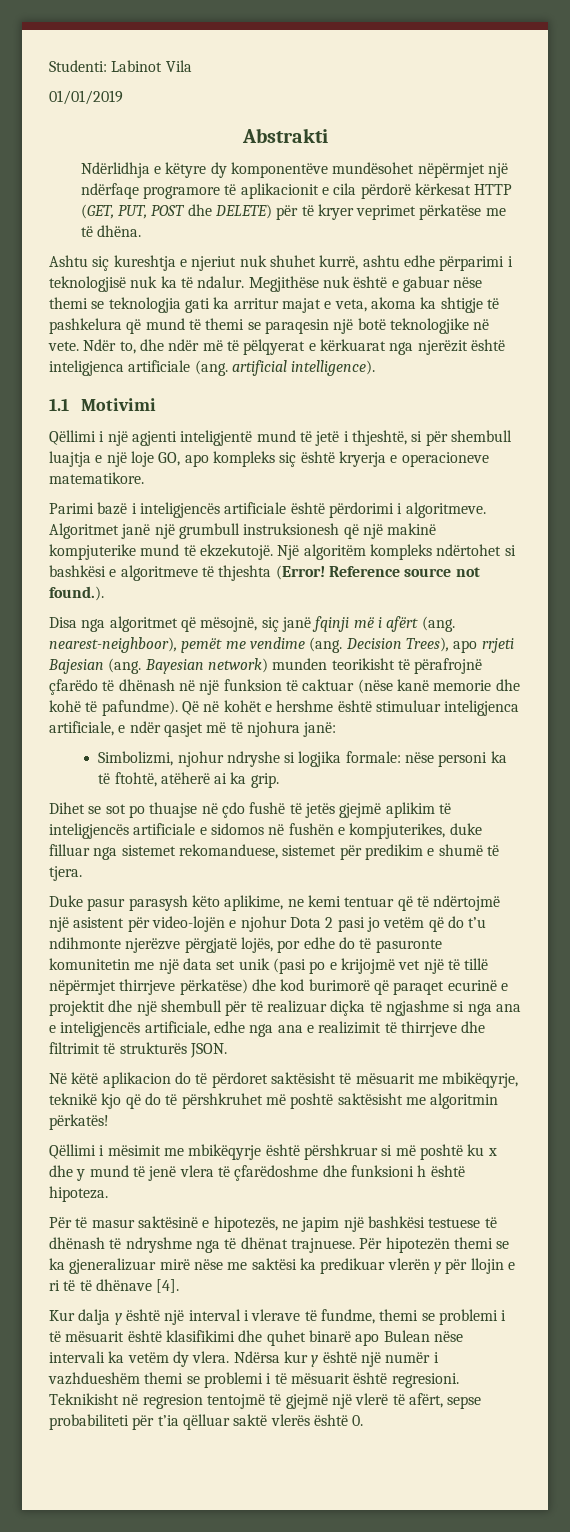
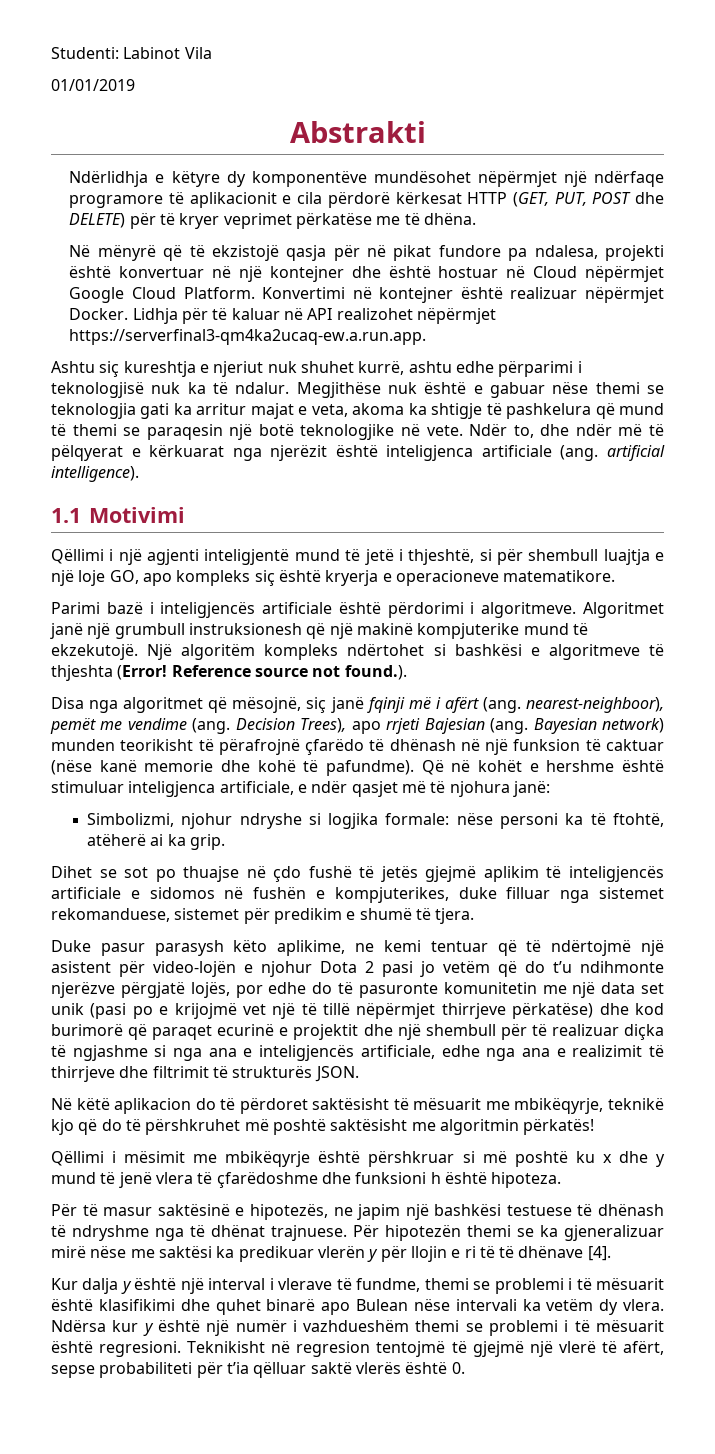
+ Në mënyrë që të ekzistojë qasja për në pikat fundore pa ndalesa, projekti është konvertuar në një kontejner dhe është hostuar në Cloud nëpërmjet Google Cloud Platform. Konvertimi në kontejner është realizuar nëpërmjet Docker. Lidhja për të kaluar në API realizohet nëpërmjet https://serverfinal3-qm4ka2ucaq-ew.a.run.app.

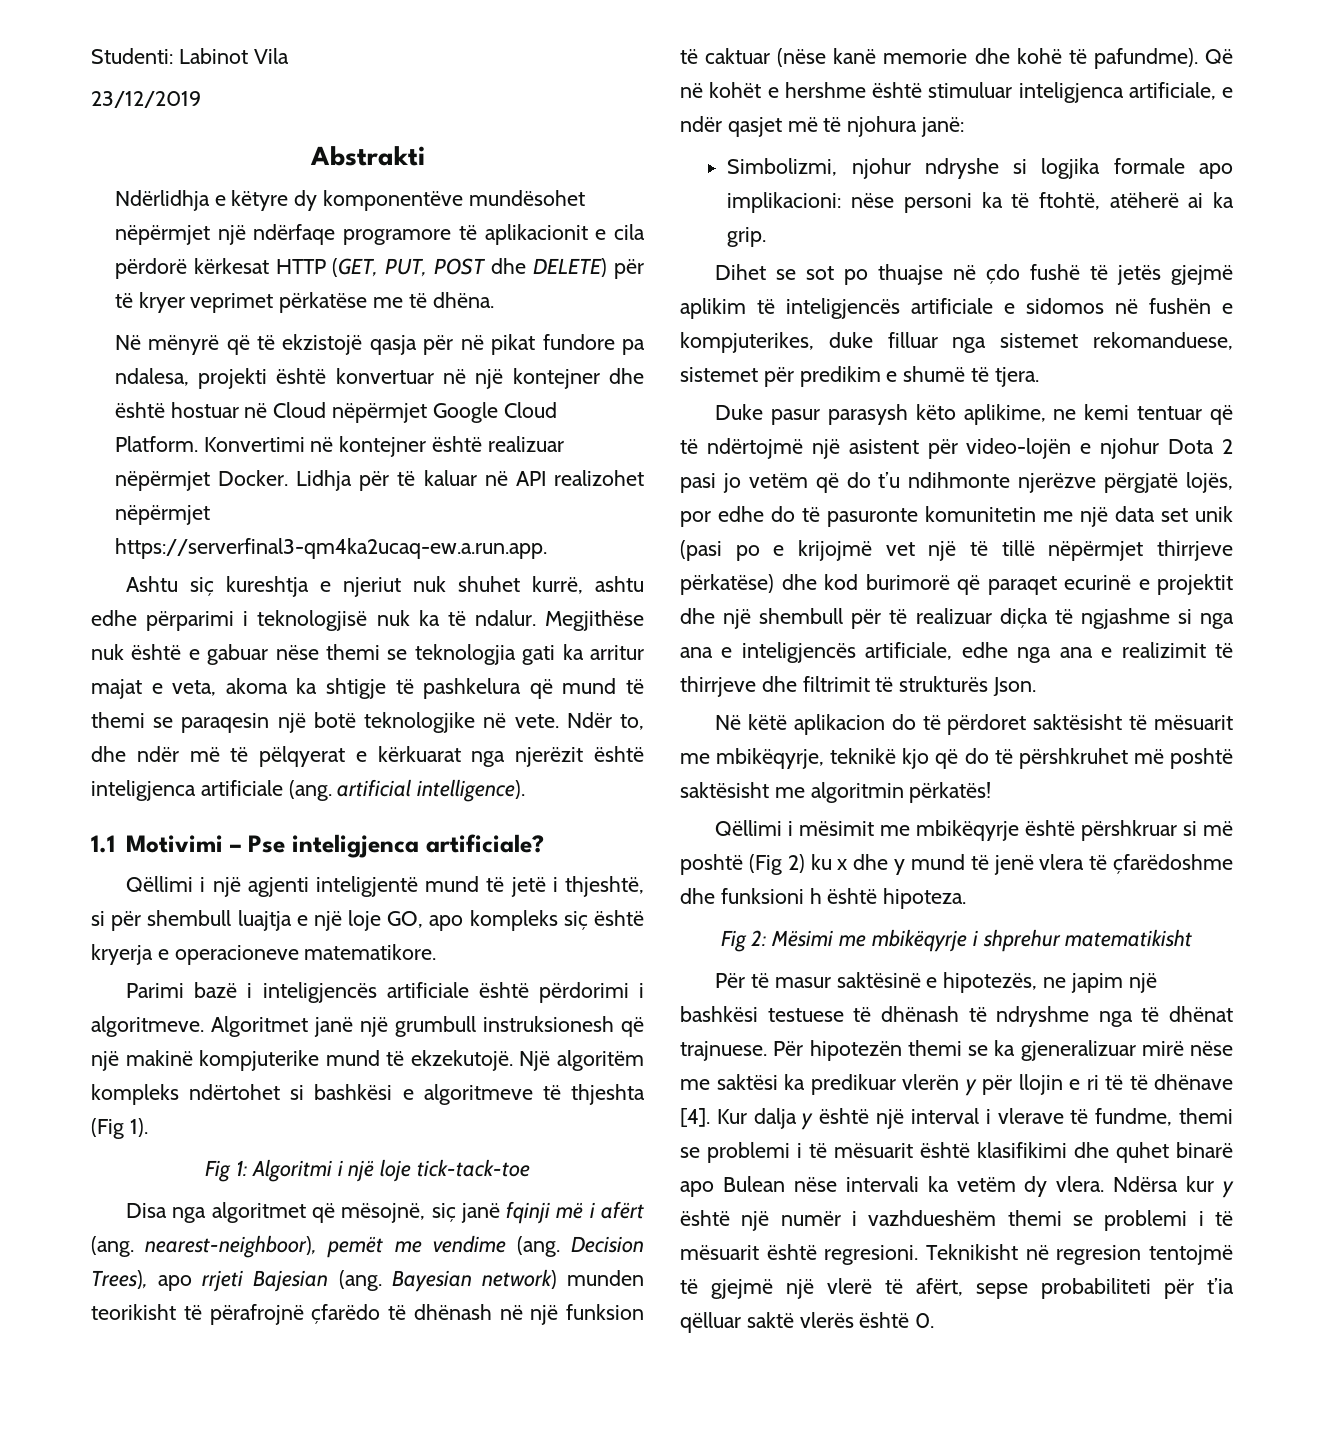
- 01/01/2019
+ 23/12/2019
- 1.1 Motivimi
+ 1.1 Motivimi – Pse inteligjenca artificiale?
- Një algoritëm kompleks ndërtohet si bashkësi e algoritmeve të thjeshta (Error! Reference source not found.).
+ Një algoritëm kompleks ndërtohet si bashkësi e algoritmeve të thjeshta (Fig 1).
+ Fig 1: Algoritmi i një loje tick-tack-toe
- Simbolizmi, njohur ndryshe si logjika formale: nëse personi ka të ftohtë, atëherë ai ka grip.
+ Simbolizmi, njohur ndryshe si logjika formale apo implikacioni: nëse personi ka të ftohtë, atëherë ai ka grip.
- Duke pasur parasysh këto aplikime, ne kemi tentuar që të ndërtojmë një asistent për video-lojën e njohur Dota 2 pasi jo vetëm që do t’u ndihmonte njerëzve përgjatë lojës, por edhe do të pasuronte komunitetin me një data set unik (pasi po e krijojmë vet një të tillë nëpërmjet thirrjeve përkatëse) dhe kod burimorë që paraqet ecurinë e projektit dhe një shembull për të realizuar diçka të ngjashme si nga ana e inteligjencës artificiale, edhe nga ana e realizimit të thirrjeve dhe filtrimit të strukturës JSON.
+ Duke pasur parasysh këto aplikime, ne kemi tentuar që të ndërtojmë një asistent për video-lojën e njohur Dota 2 pasi jo vetëm që do t’u ndihmonte njerëzve përgjatë lojës, por edhe do të pasuronte komunitetin me një data set unik (pasi po e krijojmë vet një të tillë nëpërmjet thirrjeve përkatëse) dhe kod burimorë që paraqet ecurinë e projektit dhe një shembull për të realizuar diçka të ngjashme si nga ana e inteligjencës artificiale, edhe nga ana e realizimit të thirrjeve dhe filtrimit të strukturës Json.
- Qëllimi i mësimit me mbikëqyrje është përshkruar si më poshtë ku x dhe y mund të jenë vlera të çfarëdoshme dhe funksioni h është hipoteza.
+ Qëllimi i mësimit me mbikëqyrje është përshkruar si më poshtë (Fig 2) ku x dhe y mund të jenë vlera të çfarëdoshme dhe funksioni h është hipoteza.
+ Fig 2: Mësimi me mbikëqyrje i shprehur matematikisht
- Për hipotezën themi se ka gjeneralizuar mirë nëse me saktësi ka predikuar vlerën y për llojin e ri të të dhënave [4].
- Kur dalja y është një interval i vlerave të fundme, themi se problemi i të mësuarit është klasifikimi dhe quhet binarë apo Bulean nëse intervali ka vetëm dy vlera.
+ Për hipotezën themi se ka gjeneralizuar mirë nëse me saktësi ka predikuar vlerën y për llojin e ri të të dhënave [4]. Kur dalja y është një interval i vlerave të fundme, themi se problemi i të mësuarit është klasifikimi dhe quhet binarë apo Bulean nëse intervali ka vetëm dy vlera.

